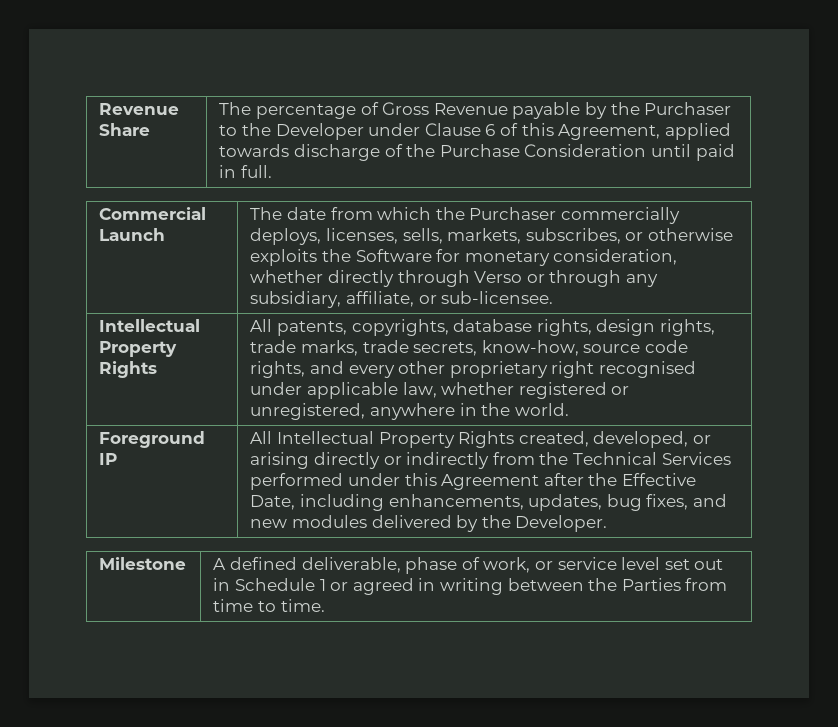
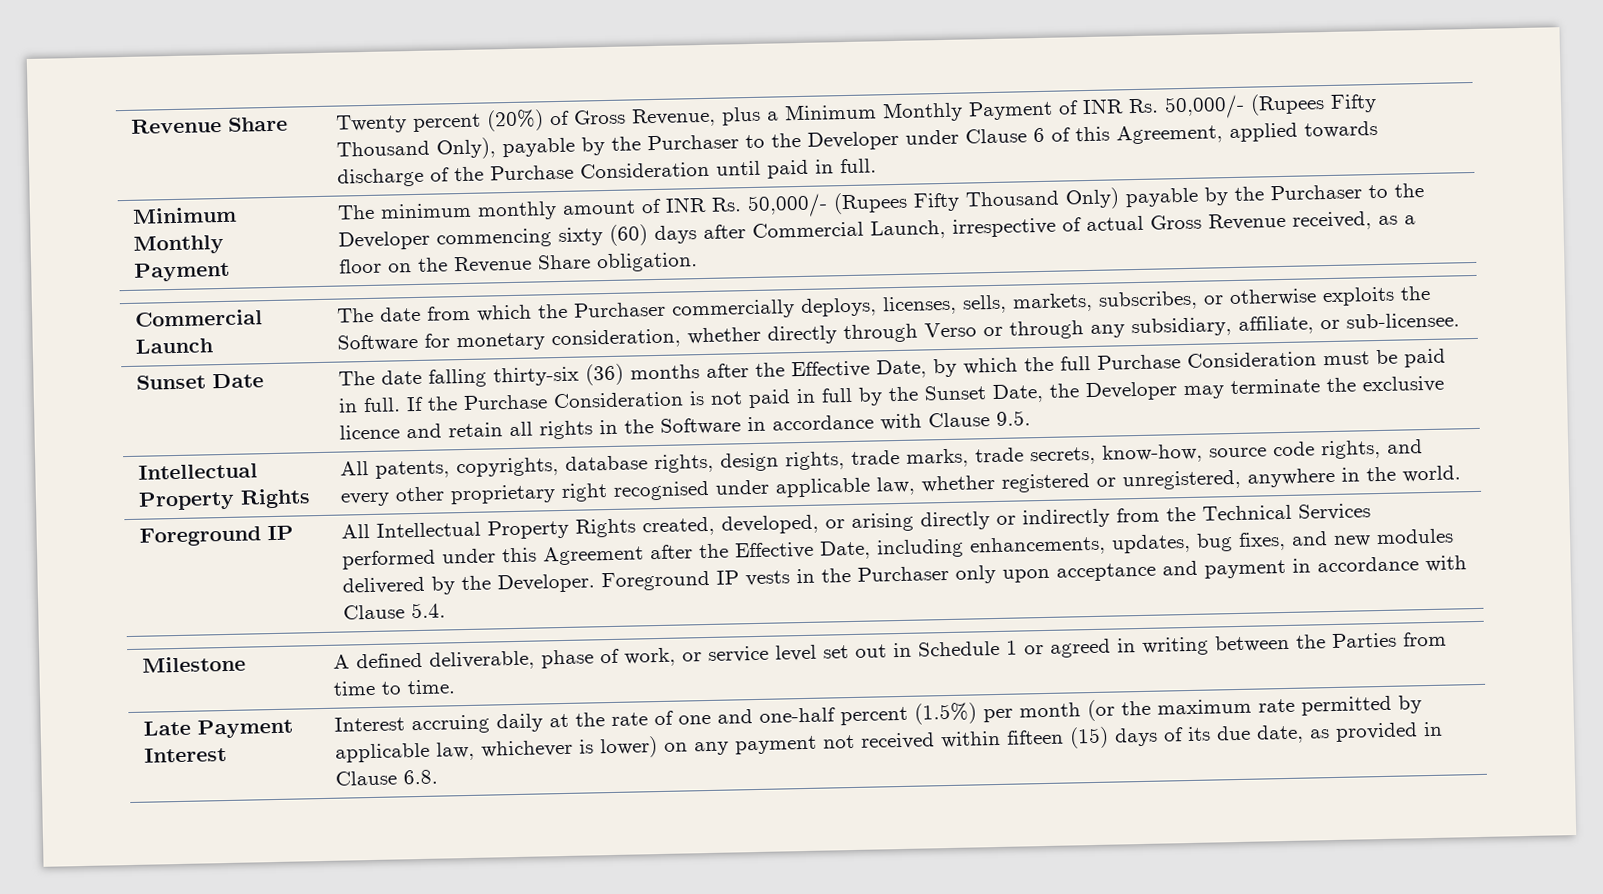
- The percentage of Gross Revenue payable by the Purchaser to the Developer under Clause 6 of this Agreement, applied towards discharge of the Purchase Consideration until paid in full.
+ Twenty percent (20%) of Gross Revenue, plus a Minimum Monthly Payment of INR Rs. 50,000/- (Rupees Fifty Thousand Only), payable by the Purchaser to the Developer under Clause 6 of this Agreement, applied towards discharge of the Purchase Consideration until paid in full.
+ Minimum Monthly Payment | The minimum monthly amount of INR Rs. 50,000/- (Rupees Fifty Thousand Only) payable by the Purchaser to the Developer commencing sixty (60) days after Commercial Launch, irrespective of actual Gross Revenue received, as a floor on the Revenue Share obligation.
+ Sunset Date | The date falling thirty-six (36) months after the Effective Date, by which the full Purchase Consideration must be paid in full. If the Purchase Consideration is not paid in full by the Sunset Date, the Developer may terminate the exclusive licence and retain all rights in the Software in accordance with Clause 9.5.
+ Foreground IP vests in the Purchaser only upon acceptance and payment in accordance with Clause 5.4.
+ Late Payment Interest | Interest accruing daily at the rate of one and one-half percent (1.5%) per month (or the maximum rate permitted by applicable law, whichever is lower) on any payment not received within fifteen (15) days of its due date, as provided in Clause 6.8.

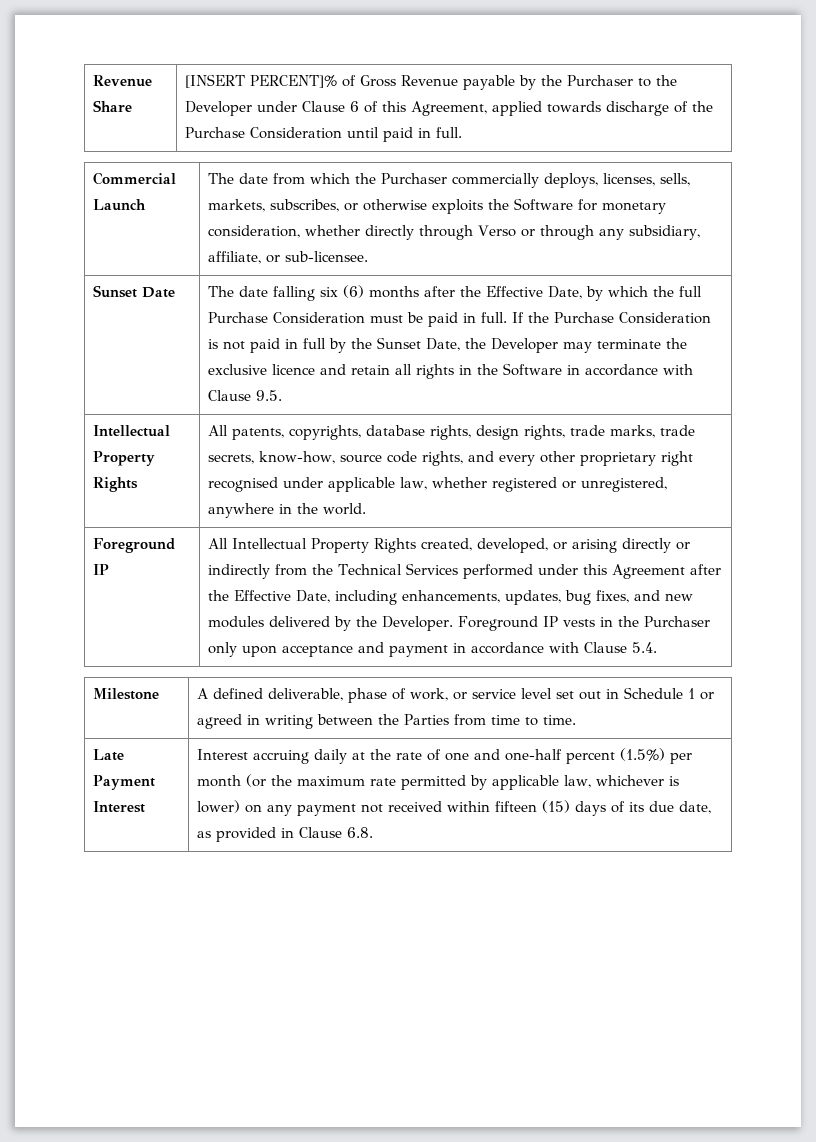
- Twenty percent (20%) of Gross Revenue, plus a Minimum Monthly Payment of INR Rs. 50,000/- (Rupees Fifty Thousand Only), payable by the Purchaser to the Developer under Clause 6 of this Agreement, applied towards discharge of the Purchase Consideration until paid in full.
+ [INSERT PERCENT]% of Gross Revenue payable by the Purchaser to the Developer under Clause 6 of this Agreement, applied towards discharge of the Purchase Consideration until paid in full.
- Minimum Monthly Payment | The minimum monthly amount of INR Rs. 50,000/- (Rupees Fifty Thousand Only) payable by the Purchaser to the Developer commencing sixty (60) days after Commercial Launch, irrespective of actual Gross Revenue received, as a floor on the Revenue Share obligation.
- The date falling thirty-six (36) months after the Effective Date, by which the full Purchase Consideration must be paid in full.
+ The date falling six (6) months after the Effective Date, by which the full Purchase Consideration must be paid in full.

